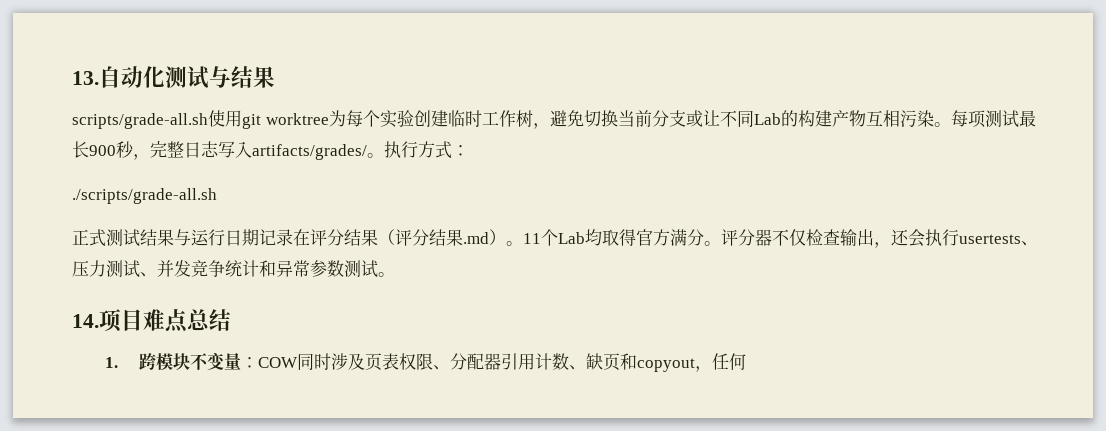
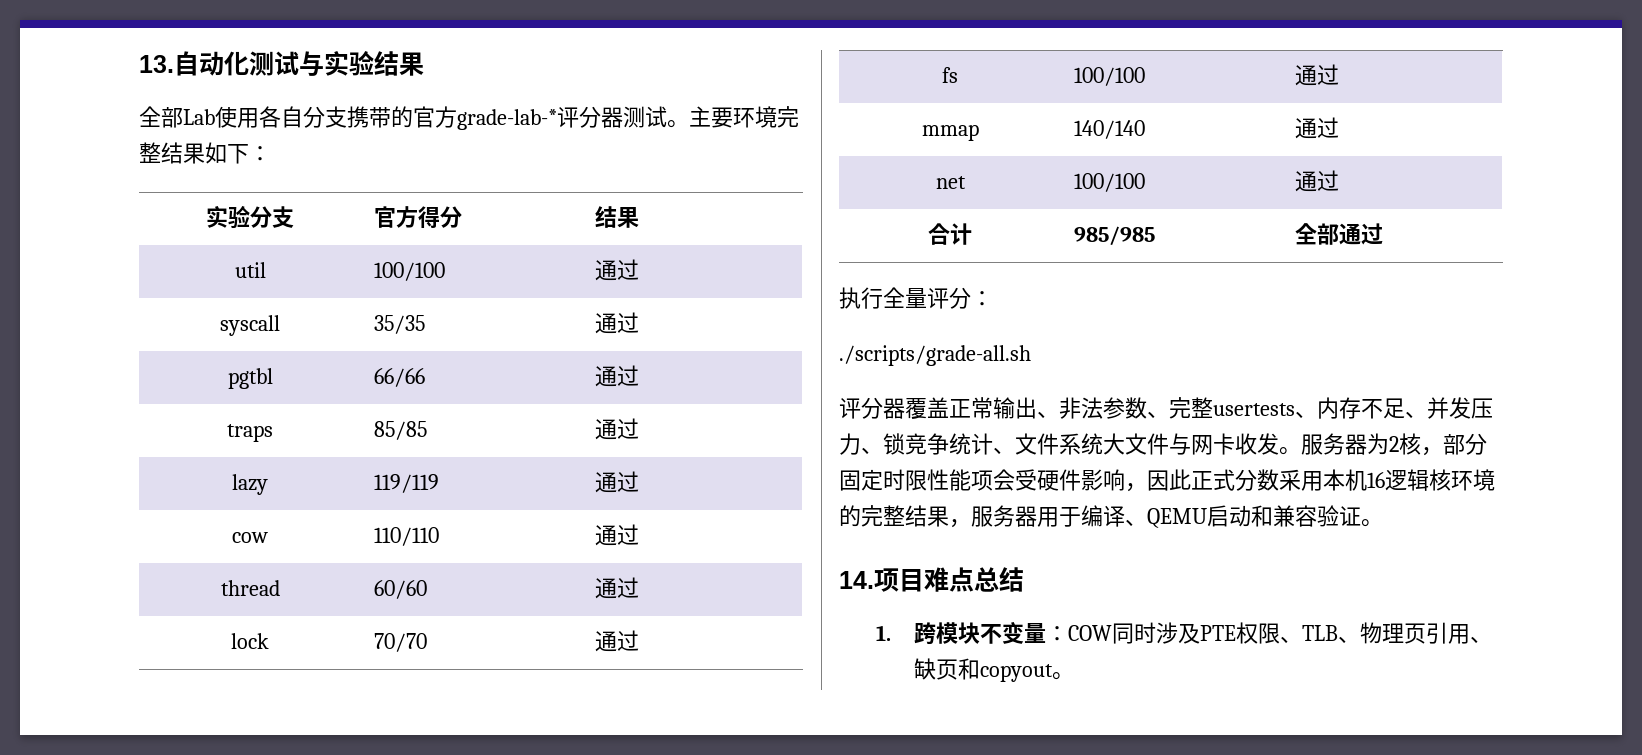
- 13.自动化测试与结果
- scripts/grade-all.sh使用git worktree为每个实验创建临时工作树，避免切换当前分支或让不同Lab的构建产物互相污染。每项测试最长900秒，完整日志写入artifacts/grades/。执行方式：
+ 13.自动化测试与实验结果
+ 全部Lab使用各自分支携带的官方grade-lab-*评分器测试。主要环境完整结果如下：
+ 实验分支 | 官方得分 | 结果
+ util | 100/100 | 通过
+ syscall | 35/35 | 通过
+ pgtbl | 66/66 | 通过
+ traps | 85/85 | 通过
+ lazy | 119/119 | 通过
+ cow | 110/110 | 通过
+ thread | 60/60 | 通过
+ lock | 70/70 | 通过
+ fs | 100/100 | 通过
+ mmap | 140/140 | 通过
+ net | 100/100 | 通过
+ 合计 | 985/985 | 全部通过
+ 执行全量评分：
  ./scripts/grade-all.sh
- 正式测试结果与运行日期记录在评分结果（评分结果.md）。11个Lab均取得官方满分。评分器不仅检查输出，还会执行usertests、压力测试、并发竞争统计和异常参数测试。
+ 评分器覆盖正常输出、非法参数、完整usertests、内存不足、并发压力、锁竞争统计、文件系统大文件与网卡收发。服务器为2核，部分固定时限性能项会受硬件影响，因此正式分数采用本机16逻辑核环境的完整结果，服务器用于编译、QEMU启动和兼容验证。
- 1.跨模块不变量：COW同时涉及页表权限、分配器引用计数、缺页和copyout，任何
+ 1.跨模块不变量：COW同时涉及PTE权限、TLB、物理页引用、缺页和copyout。

